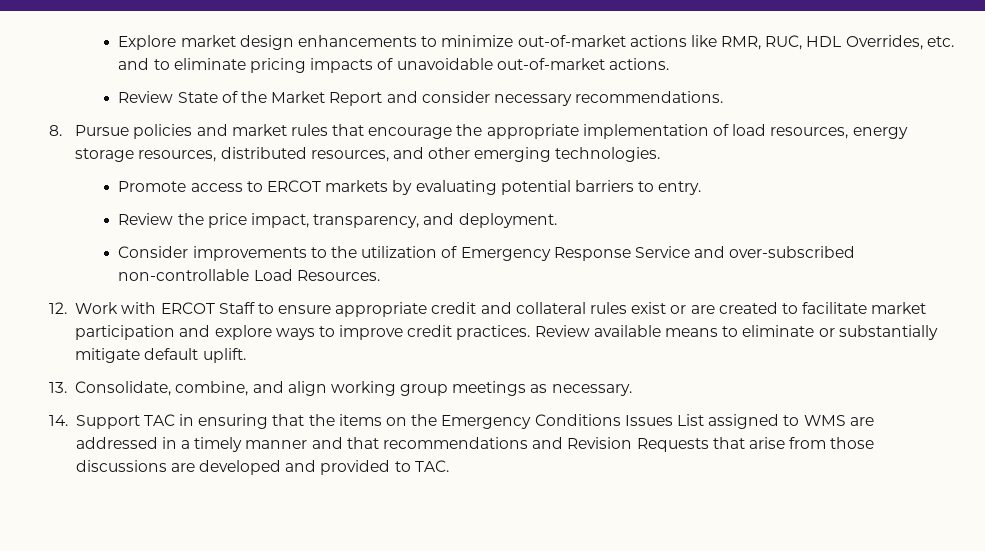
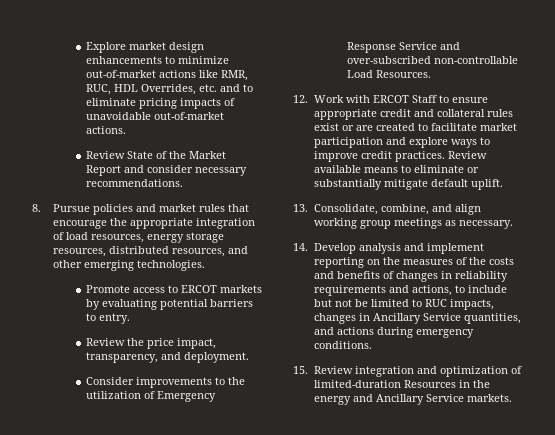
- 8. Pursue policies and market rules that encourage the appropriate implementation of load resources, energy storage resources, distributed resources, and other emerging technologies.
+ 8. Pursue policies and market rules that encourage the appropriate integration of load resources, energy storage resources, distributed resources, and other emerging technologies.
- 14. Support TAC in ensuring that the items on the Emergency Conditions Issues List assigned to WMS are addressed in a timely manner and that recommendations and Revision Requests that arise from those discussions are developed and provided to TAC.
+ 14. Develop analysis and implement reporting on the measures of the costs and benefits of changes in reliability requirements and actions, to include but not be limited to RUC impacts, changes in Ancillary Service quantities, and actions during emergency conditions.
+ 15. Review integration and optimization of limited-duration Resources in the energy and Ancillary Service markets.

